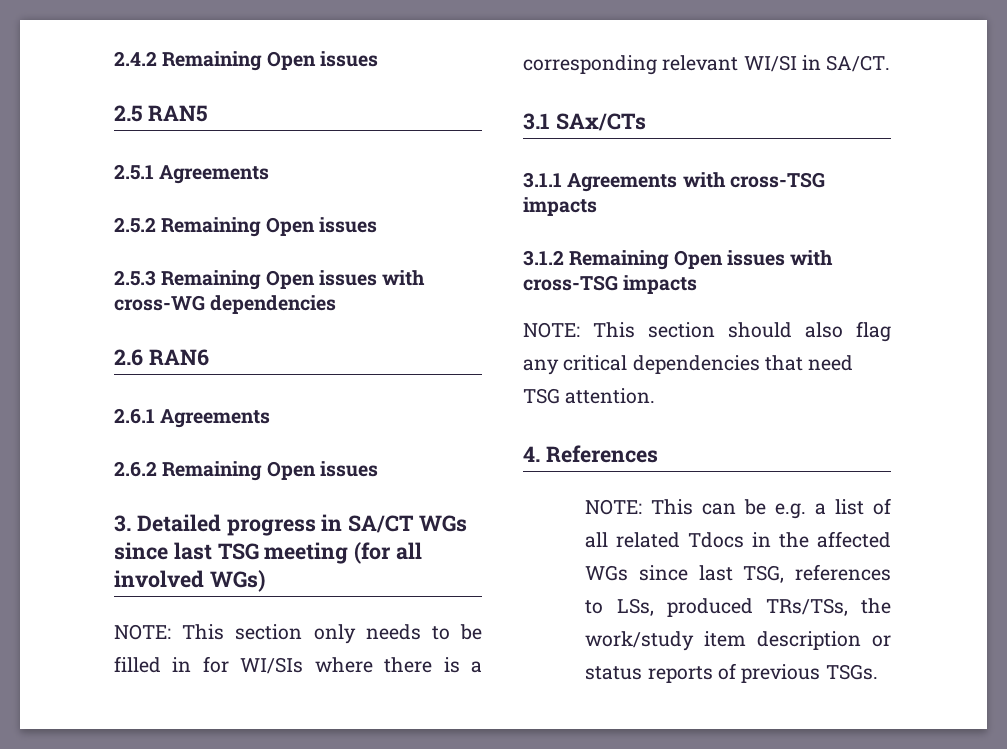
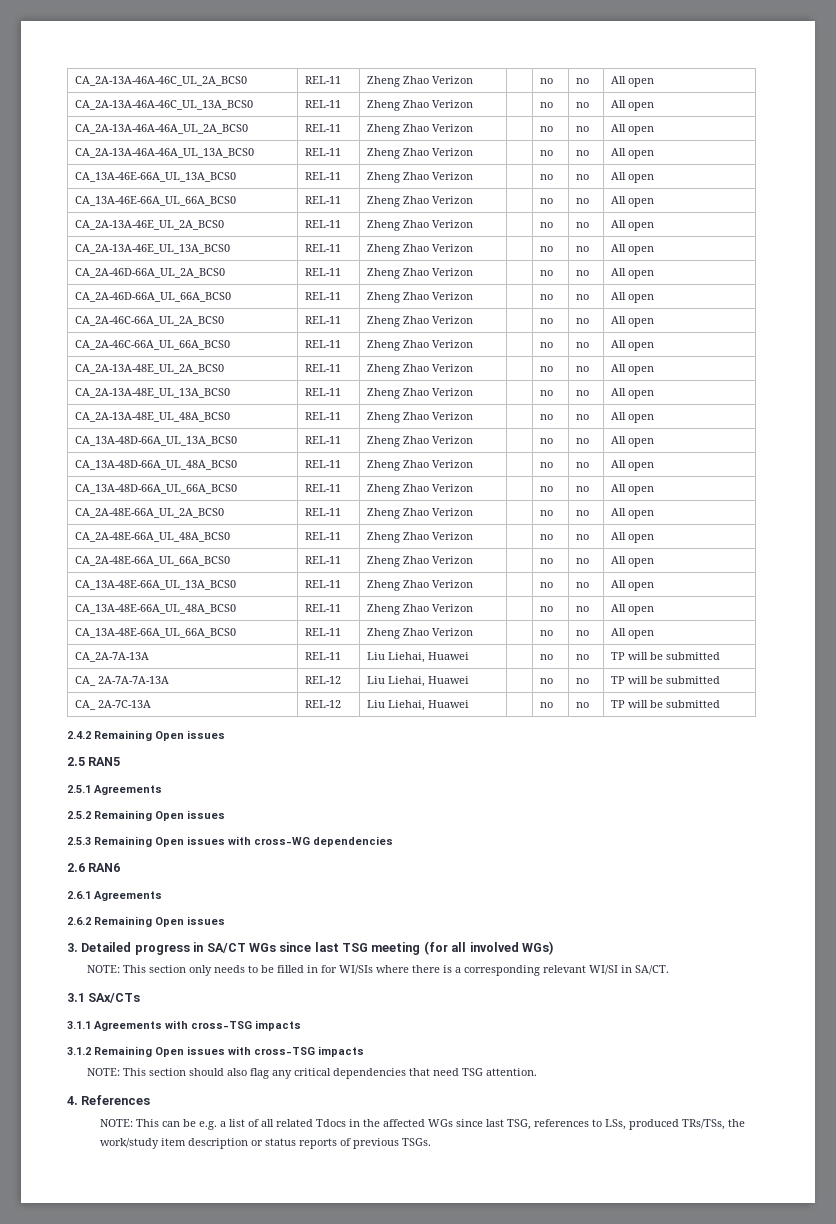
+ CA_2A-13A-46A-46C_UL_2A_BCS0 | REL-11 | Zheng Zhao Verizon | | no | no | All open
+ CA_2A-13A-46A-46C_UL_13A_BCS0 | REL-11 | Zheng Zhao Verizon | | no | no | All open
+ CA_2A-13A-46A-46A_UL_2A_BCS0 | REL-11 | Zheng Zhao Verizon | | no | no | All open
+ CA_2A-13A-46A-46A_UL_13A_BCS0 | REL-11 | Zheng Zhao Verizon | | no | no | All open
+ CA_13A-46E-66A_UL_13A_BCS0 | REL-11 | Zheng Zhao Verizon | | no | no | All open
+ CA_13A-46E-66A_UL_66A_BCS0 | REL-11 | Zheng Zhao Verizon | | no | no | All open
+ CA_2A-13A-46E_UL_2A_BCS0 | REL-11 | Zheng Zhao Verizon | | no | no | All open
+ CA_2A-13A-46E_UL_13A_BCS0 | REL-11 | Zheng Zhao Verizon | | no | no | All open
+ CA_2A-46D-66A_UL_2A_BCS0 | REL-11 | Zheng Zhao Verizon | | no | no | All open
+ CA_2A-46D-66A_UL_66A_BCS0 | REL-11 | Zheng Zhao Verizon | | no | no | All open
+ CA_2A-46C-66A_UL_2A_BCS0 | REL-11 | Zheng Zhao Verizon | | no | no | All open
+ CA_2A-46C-66A_UL_66A_BCS0 | REL-11 | Zheng Zhao Verizon | | no | no | All open
+ CA_2A-13A-48E_UL_2A_BCS0 | REL-11 | Zheng Zhao Verizon | | no | no | All open
+ CA_2A-13A-48E_UL_13A_BCS0 | REL-11 | Zheng Zhao Verizon | | no | no | All open
+ CA_2A-13A-48E_UL_48A_BCS0 | REL-11 | Zheng Zhao Verizon | | no | no | All open
+ CA_13A-48D-66A_UL_13A_BCS0 | REL-11 | Zheng Zhao Verizon | | no | no | All open
+ CA_13A-48D-66A_UL_48A_BCS0 | REL-11 | Zheng Zhao Verizon | | no | no | All open
+ CA_13A-48D-66A_UL_66A_BCS0 | REL-11 | Zheng Zhao Verizon | | no | no | All open
+ CA_2A-48E-66A_UL_2A_BCS0 | REL-11 | Zheng Zhao Verizon | | no | no | All open
+ CA_2A-48E-66A_UL_48A_BCS0 | REL-11 | Zheng Zhao Verizon | | no | no | All open
+ CA_2A-48E-66A_UL_66A_BCS0 | REL-11 | Zheng Zhao Verizon | | no | no | All open
+ CA_13A-48E-66A_UL_13A_BCS0 | REL-11 | Zheng Zhao Verizon | | no | no | All open
+ CA_13A-48E-66A_UL_48A_BCS0 | REL-11 | Zheng Zhao Verizon | | no | no | All open
+ CA_13A-48E-66A_UL_66A_BCS0 | REL-11 | Zheng Zhao Verizon | | no | no | All open
+ CA_2A-7A-13A | REL-11 | Liu Liehai, Huawei | | no | no | TP will be submitted
+ CA_ 2A-7A-7A-13A | REL-12 | Liu Liehai, Huawei | | no | no | TP will be submitted
+ CA_ 2A-7C-13A | REL-12 | Liu Liehai, Huawei | | no | no | TP will be submitted

